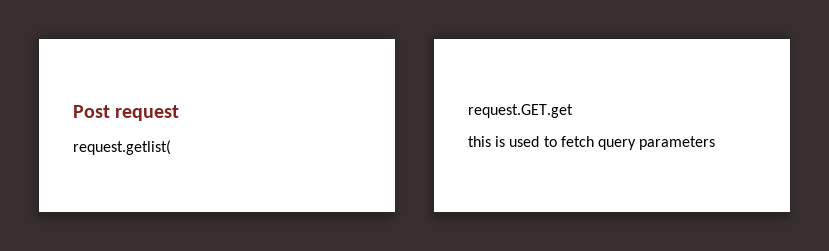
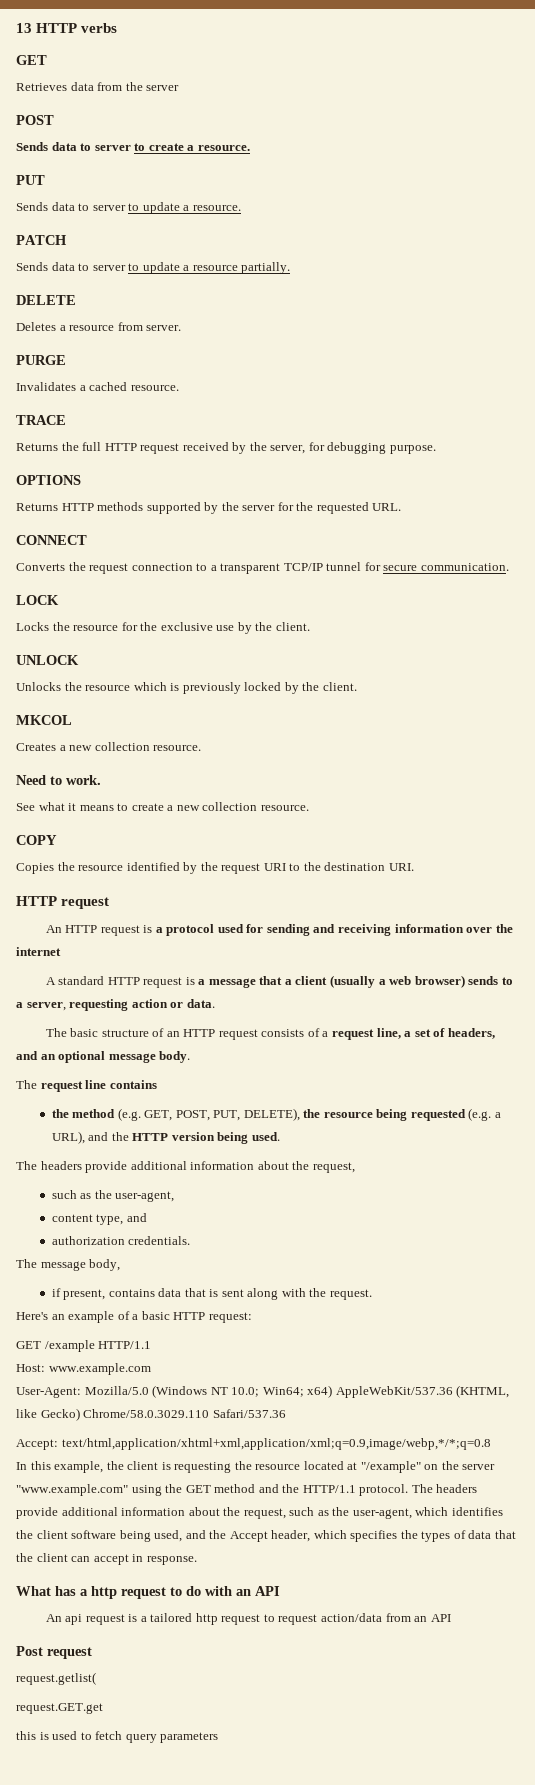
+ 13 HTTP verbs
+ GET
+ Retrieves data from the server
+ POST
+ Sends data to server to create a resource.
+ PUT
+ Sends data to server to update a resource.
+ PATCH
+ Sends data to server to update a resource partially.
+ DELETE
+ Deletes a resource from server.
+ PURGE
+ Invalidates a cached resource.
+ TRACE
+ Returns the full HTTP request received by the server, for debugging purpose.
+ OPTIONS
+ Returns HTTP methods supported by the server for the requested URL.
+ CONNECT
+ Converts the request connection to a transparent TCP/IP tunnel for secure communication.
+ LOCK
+ Locks the resource for the exclusive use by the client.
+ UNLOCK
+ Unlocks the resource which is previously locked by the client.
+ MKCOL
+ Creates a new collection resource.
+ Need to work.
+ See what it means to create a new collection resource.
+ COPY
+ Copies the resource identified by the request URI to the destination URI.
+ HTTP request
+ An HTTP request is a protocol used for sending and receiving information over the internet
+ A standard HTTP request is a message that a client (usually a web browser) sends to a server, requesting action or data.
+ The basic structure of an HTTP request consists of a request line, a set of headers, and an optional message body.
+ The request line contains
+ the method (e.g. GET, POST, PUT, DELETE), the resource being requested (e.g. a URL), and the HTTP version being used.
+ The headers provide additional information about the request,
+ such as the user-agent,
+ content type, and
+ authorization credentials.
+ The message body,
+ if present, contains data that is sent along with the request.
+ Here's an example of a basic HTTP request:
+ GET /example HTTP/1.1
+ Host: www.example.com
+ User-Agent: Mozilla/5.0 (Windows NT 10.0; Win64; x64) AppleWebKit/537.36 (KHTML, like Gecko) Chrome/58.0.3029.110 Safari/537.36
+ Accept: text/html,application/xhtml+xml,application/xml;q=0.9,image/webp,*/*;q=0.8
+ In this example, the client is requesting the resource located at "/example" on the server "www.example.com" using the GET method and the HTTP/1.1 protocol. The headers provide additional information about the request, such as the user-agent, which identifies the client software being used, and the Accept header, which specifies the types of data that the client can accept in response.
+ What has a http request to do with an API
+ An api request is a tailored http request to request action/data from an API

